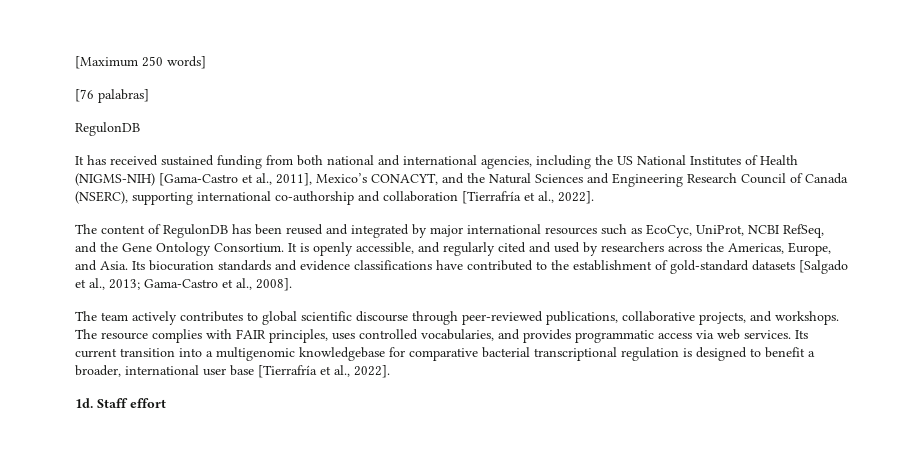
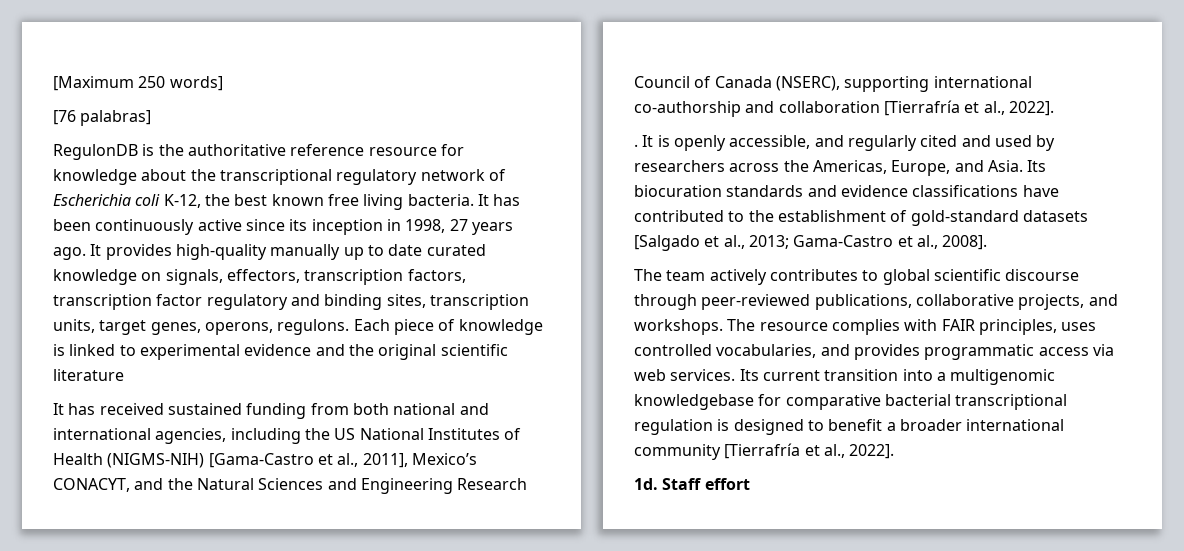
  [76 palabras]
- RegulonDB
+ RegulonDB is the authoritative reference resource for knowledge about the transcriptional regulatory network of Escherichia coli K-12, the best known free living bacteria. It has been continuously active since its inception in 1998, 27 years ago. It provides high-quality manually up to date curated knowledge on signals, effectors, transcription factors, transcription factor regulatory and binding sites, transcription units, target genes, operons, regulons. Each piece of knowledge is linked to experimental evidence and the original scientific literature
- The content of RegulonDB has been reused and integrated by major international resources such as EcoCyc, UniProt, NCBI RefSeq, and the Gene Ontology Consortium.
+ .
- Its current transition into a multigenomic knowledgebase for comparative bacterial transcriptional regulation is designed to benefit a broader, international user base [Tierrafría et al., 2022].
+ Its current transition into a multigenomic knowledgebase for comparative bacterial transcriptional regulation is designed to benefit a broader international community [Tierrafría et al., 2022].

